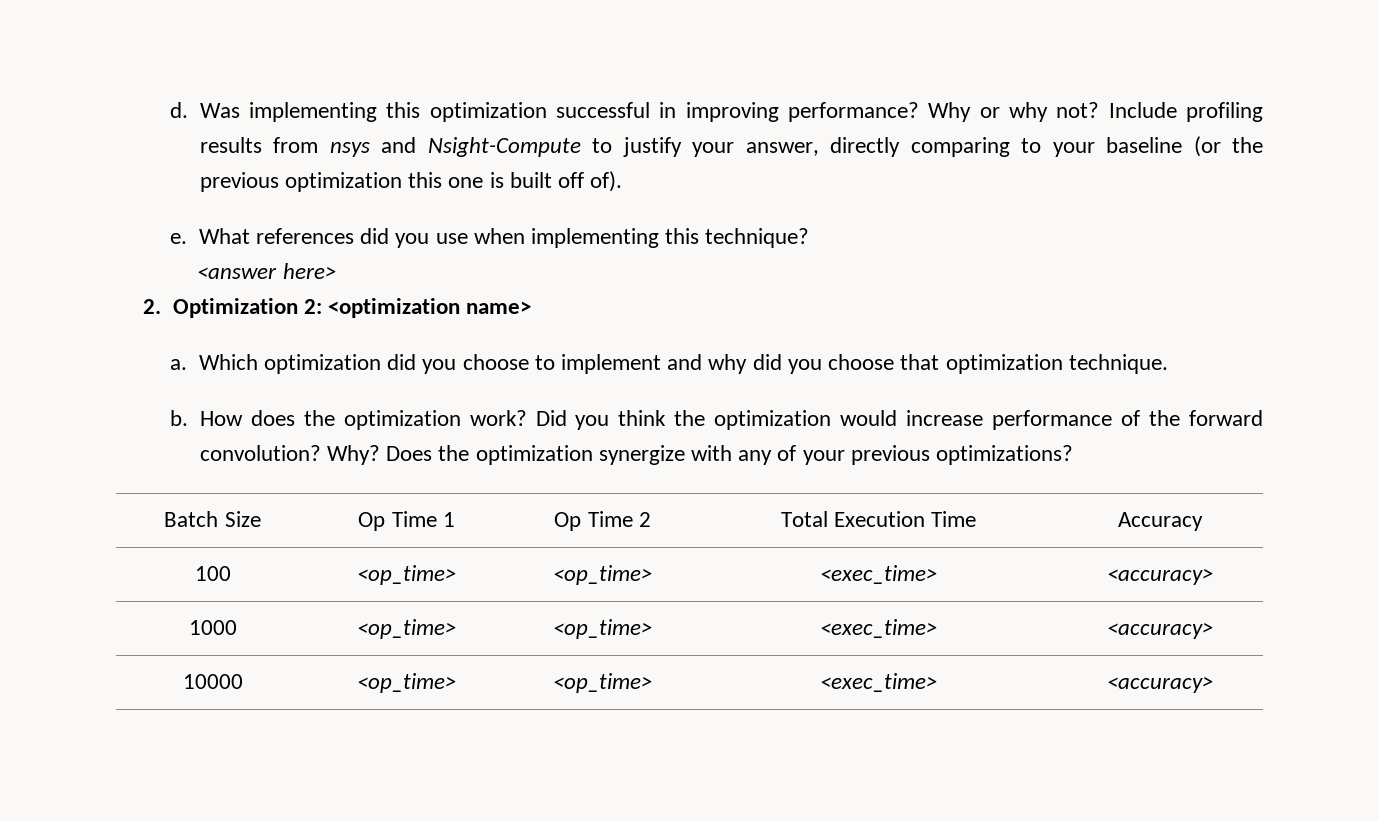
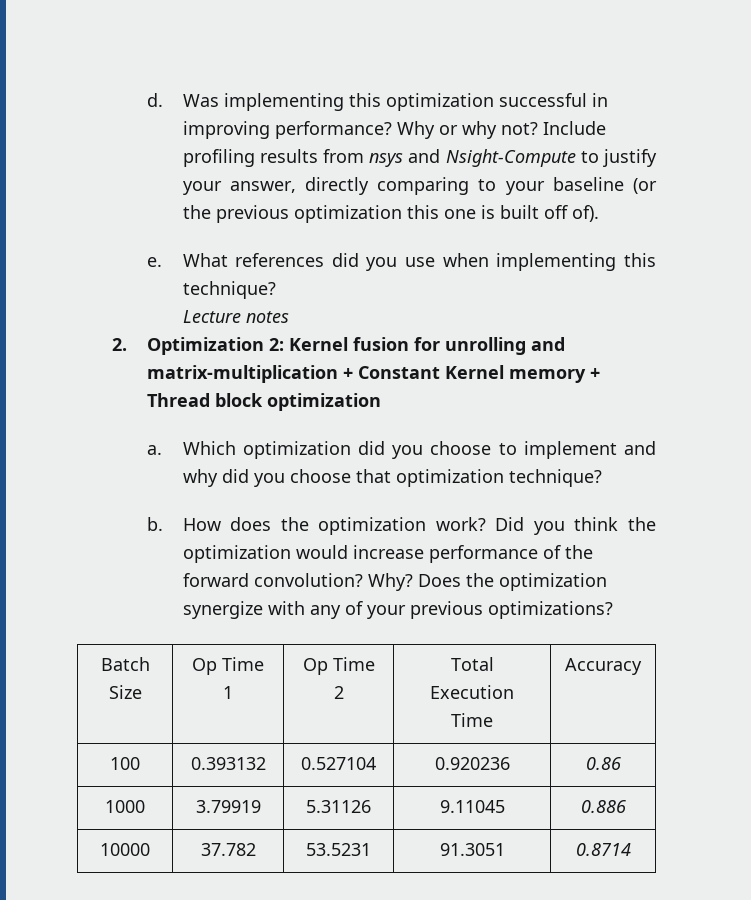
- <answer here>
+ Lecture notes
- 2. Optimization 2: <optimization name>
+ 2. Optimization 2: Kernel fusion for unrolling and matrix-multiplication + Constant Kernel memory + Thread block optimization
- Which optimization did you choose to implement and why did you choose that optimization technique.
+ Which optimization did you choose to implement and why did you choose that optimization technique?
- 100 | <op_time> | <op_time> | <exec_time> | <accuracy>
- 1000 | <op_time> | <op_time> | <exec_time> | <accuracy>
- 10000 | <op_time> | <op_time> | <exec_time> | <accuracy>
+ 100 | 0.393132 | 0.527104 | 0.920236 | 0.86
+ 1000 | 3.79919 | 5.31126 | 9.11045 | 0.886
+ 10000 | 37.782 | 53.5231 | 91.3051 | 0.8714

